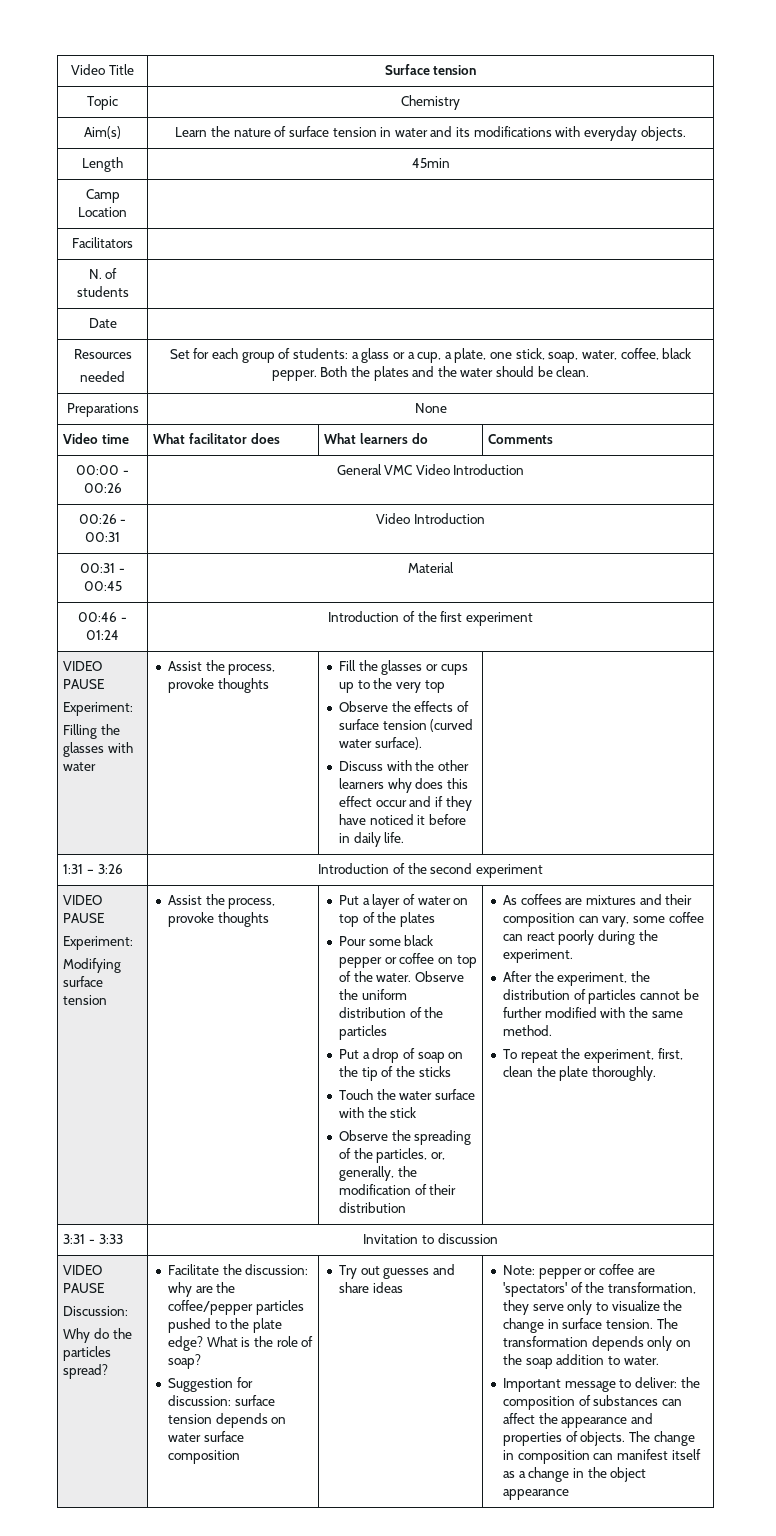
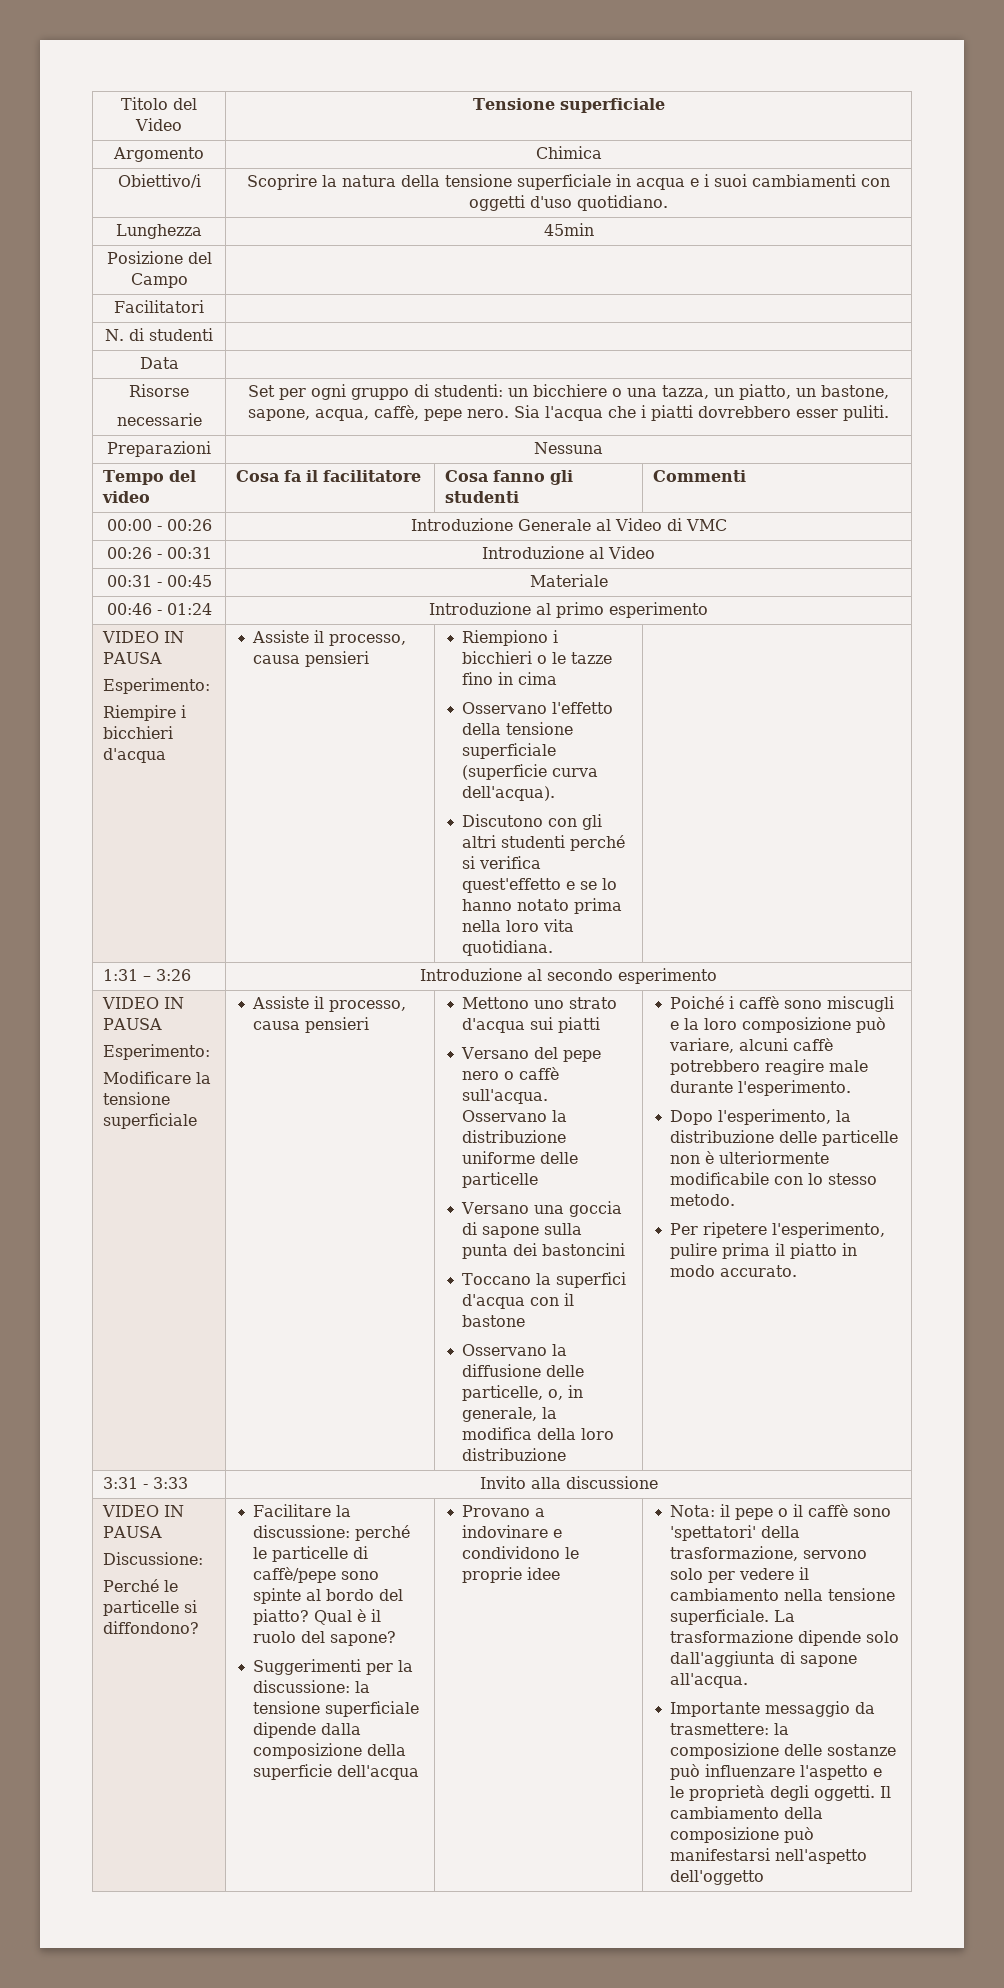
- Video Title | Surface tension
- Topic | Chemistry
- Aim(s) | Learn the nature of surface tension in water and its modifications with everyday objects.
- Length | 45min
- Camp Location |
- Facilitators |
- N. of students |
- Date |
- Resources
- needed | Set for each group of students: a glass or a cup, a plate, one stick, soap, water, coffee, black pepper. Both the plates and the water should be clean.
- Preparations | None
- Video time | What facilitator does | What learners do | Comments
- 00:00 - 00:26 | General VMC Video Introduction
+ Titolo del Video | Tensione superficiale
+ Argomento | Chimica
+ Obiettivo/i | Scoprire la natura della tensione superficiale in acqua e i suoi cambiamenti con oggetti d'uso quotidiano.
+ Lunghezza | 45min
+ Posizione del Campo |
+ Facilitatori |
+ N. di studenti |
+ Data |
+ Risorse
+ necessarie | Set per ogni gruppo di studenti: un bicchiere o una tazza, un piatto, un bastone, sapone, acqua, caffè, pepe nero. Sia l'acqua che i piatti dovrebbero esser puliti.
+ Preparazioni | Nessuna
+ Tempo del video | Cosa fa il facilitatore | Cosa fanno gli studenti | Commenti
+ 00:00 - 00:26 | Introduzione Generale al Video di VMC
- 00:26 - 00:31 | Video Introduction
+ 00:26 - 00:31 | Introduzione al Video
- 00:31 - 00:45 | Material
+ 00:31 - 00:45 | Materiale
- 00:46 - 01:24 | Introduction of the first experiment
- VIDEO PAUSE
- Experiment:
- Filling the glasses with water | Assist the process, provoke thoughts | Fill the glasses or cups up to the very top
- Observe the effects of surface tension (curved water surface).
- Discuss with the other learners why does this effect occur and if they have noticed it before in daily life. |
- 1:31 – 3:26 | Introduction of the second experiment
- VIDEO PAUSE
- Experiment:
- Modifying surface tension | Assist the process, provoke thoughts | Put a layer of water on top of the plates
- Pour some black pepper or coffee on top of the water. Observe the uniform distribution of the particles
- Put a drop of soap on the tip of the sticks
- Touch the water surface with the stick
- Observe the spreading of the particles, or, generally, the modification of their distribution | As coffees are mixtures and their composition can vary, some coffee can react poorly during the experiment.
- After the experiment, the distribution of particles cannot be further modified with the same method.
- To repeat the experiment, first, clean the plate thoroughly.
- 3:31 - 3:33 | Invitation to discussion
- VIDEO PAUSE
- Discussion:
- Why do the particles spread? | Facilitate the discussion: why are the coffee/pepper particles pushed to the plate edge? What is the role of soap?
- Suggestion for discussion: surface tension depends on water surface composition | Try out guesses and share ideas | Note: pepper or coffee are 'spectators' of the transformation, they serve only to visualize the change in surface tension. The transformation depends only on the soap addition to water.
- Important message to deliver: the composition of substances can affect the appearance and properties of objects. The change in composition can manifest itself as a change in the object appearance
+ 00:46 - 01:24 | Introduzione al primo esperimento
+ VIDEO IN PAUSA
+ Esperimento:
+ Riempire i bicchieri d'acqua | Assiste il processo, causa pensieri | Riempiono i bicchieri o le tazze fino in cima
+ Osservano l'effetto della tensione superficiale (superficie curva dell'acqua).
+ Discutono con gli altri studenti perché si verifica quest'effetto e se lo hanno notato prima nella loro vita quotidiana. |
+ 1:31 – 3:26 | Introduzione al secondo esperimento
+ VIDEO IN PAUSA
+ Esperimento:
+ Modificare la tensione superficiale | Assiste il processo, causa pensieri | Mettono uno strato d'acqua sui piatti
+ Versano del pepe nero o caffè sull'acqua. Osservano la distribuzione uniforme delle particelle
+ Versano una goccia di sapone sulla punta dei bastoncini
+ Toccano la superfici d'acqua con il bastone
+ Osservano la diffusione delle particelle, o, in generale, la modifica della loro distribuzione | Poiché i caffè sono miscugli e la loro composizione può variare, alcuni caffè potrebbero reagire male durante l'esperimento.
+ Dopo l'esperimento, la distribuzione delle particelle non è ulteriormente modificabile con lo stesso metodo.
+ Per ripetere l'esperimento, pulire prima il piatto in modo accurato.
+ 3:31 - 3:33 | Invito alla discussione
+ VIDEO IN PAUSA
+ Discussione:
+ Perché le particelle si diffondono? | Facilitare la discussione: perché le particelle di caffè/pepe sono spinte al bordo del piatto? Qual è il ruolo del sapone?
+ Suggerimenti per la discussione: la tensione superficiale dipende dalla composizione della superficie dell'acqua | Provano a indovinare e condividono le proprie idee | Nota: il pepe o il caffè sono 'spettatori' della trasformazione, servono solo per vedere il cambiamento nella tensione superficiale. La trasformazione dipende solo dall'aggiunta di sapone all'acqua.
+ Importante messaggio da trasmettere: la composizione delle sostanze può influenzare l'aspetto e le proprietà degli oggetti. Il cambiamento della composizione può manifestarsi nell'aspetto dell'oggetto

